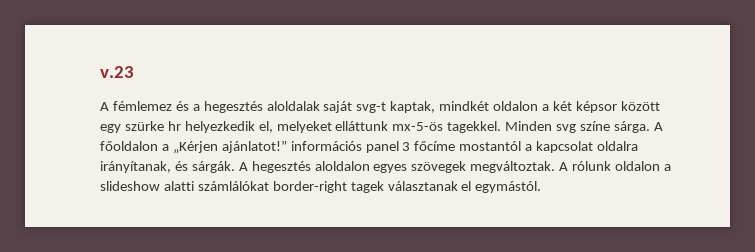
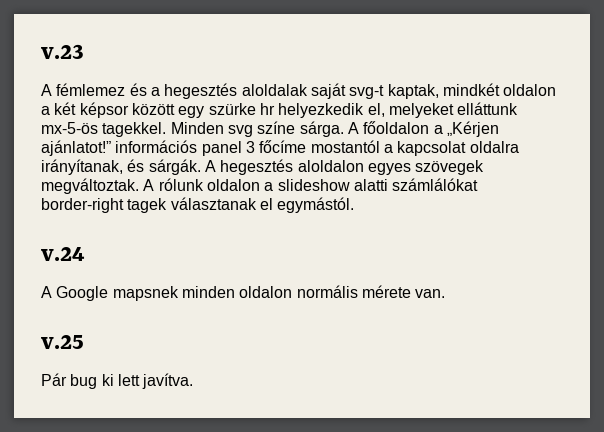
+ v.24
+ A Google mapsnek minden oldalon normális mérete van.
+ v.25
+ Pár bug ki lett javítva.

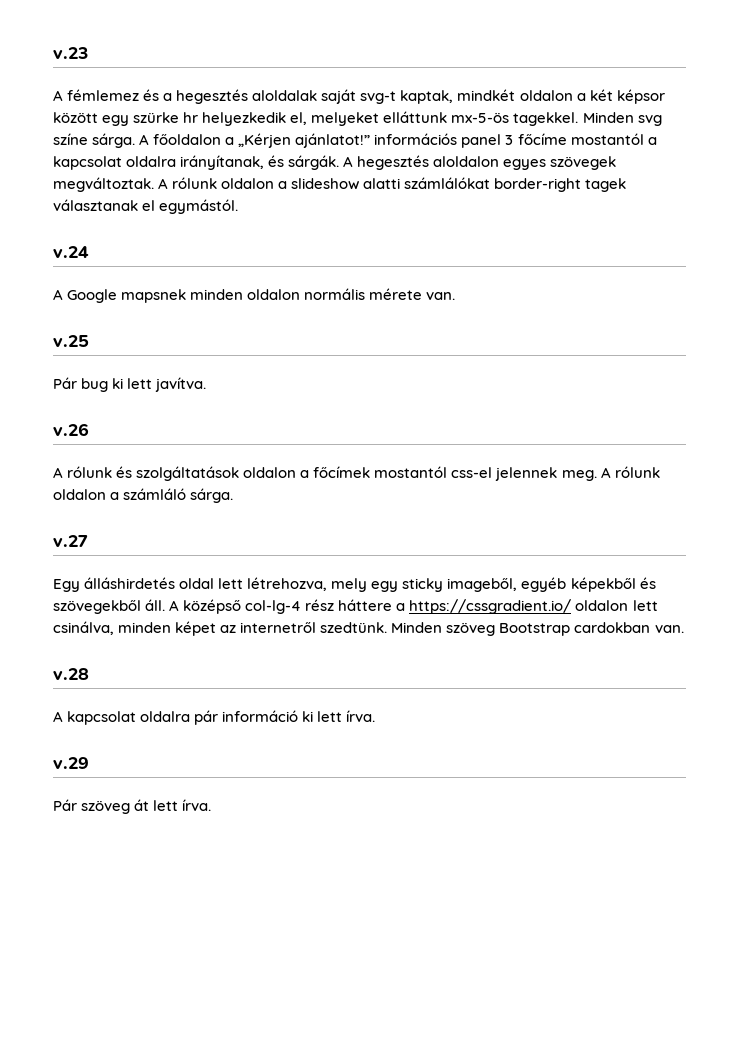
+ v.26
+ A rólunk és szolgáltatások oldalon a főcímek mostantól css-el jelennek meg. A rólunk oldalon a számláló sárga.
+ v.27
+ Egy álláshirdetés oldal lett létrehozva, mely egy sticky imageből, egyéb képekből és szövegekből áll. A középső col-lg-4 rész háttere a https://cssgradient.io/ oldalon lett csinálva, minden képet az internetről szedtünk. Minden szöveg Bootstrap cardokban van.
+ v.28
+ A kapcsolat oldalra pár információ ki lett írva.
+ v.29
+ Pár szöveg át lett írva.

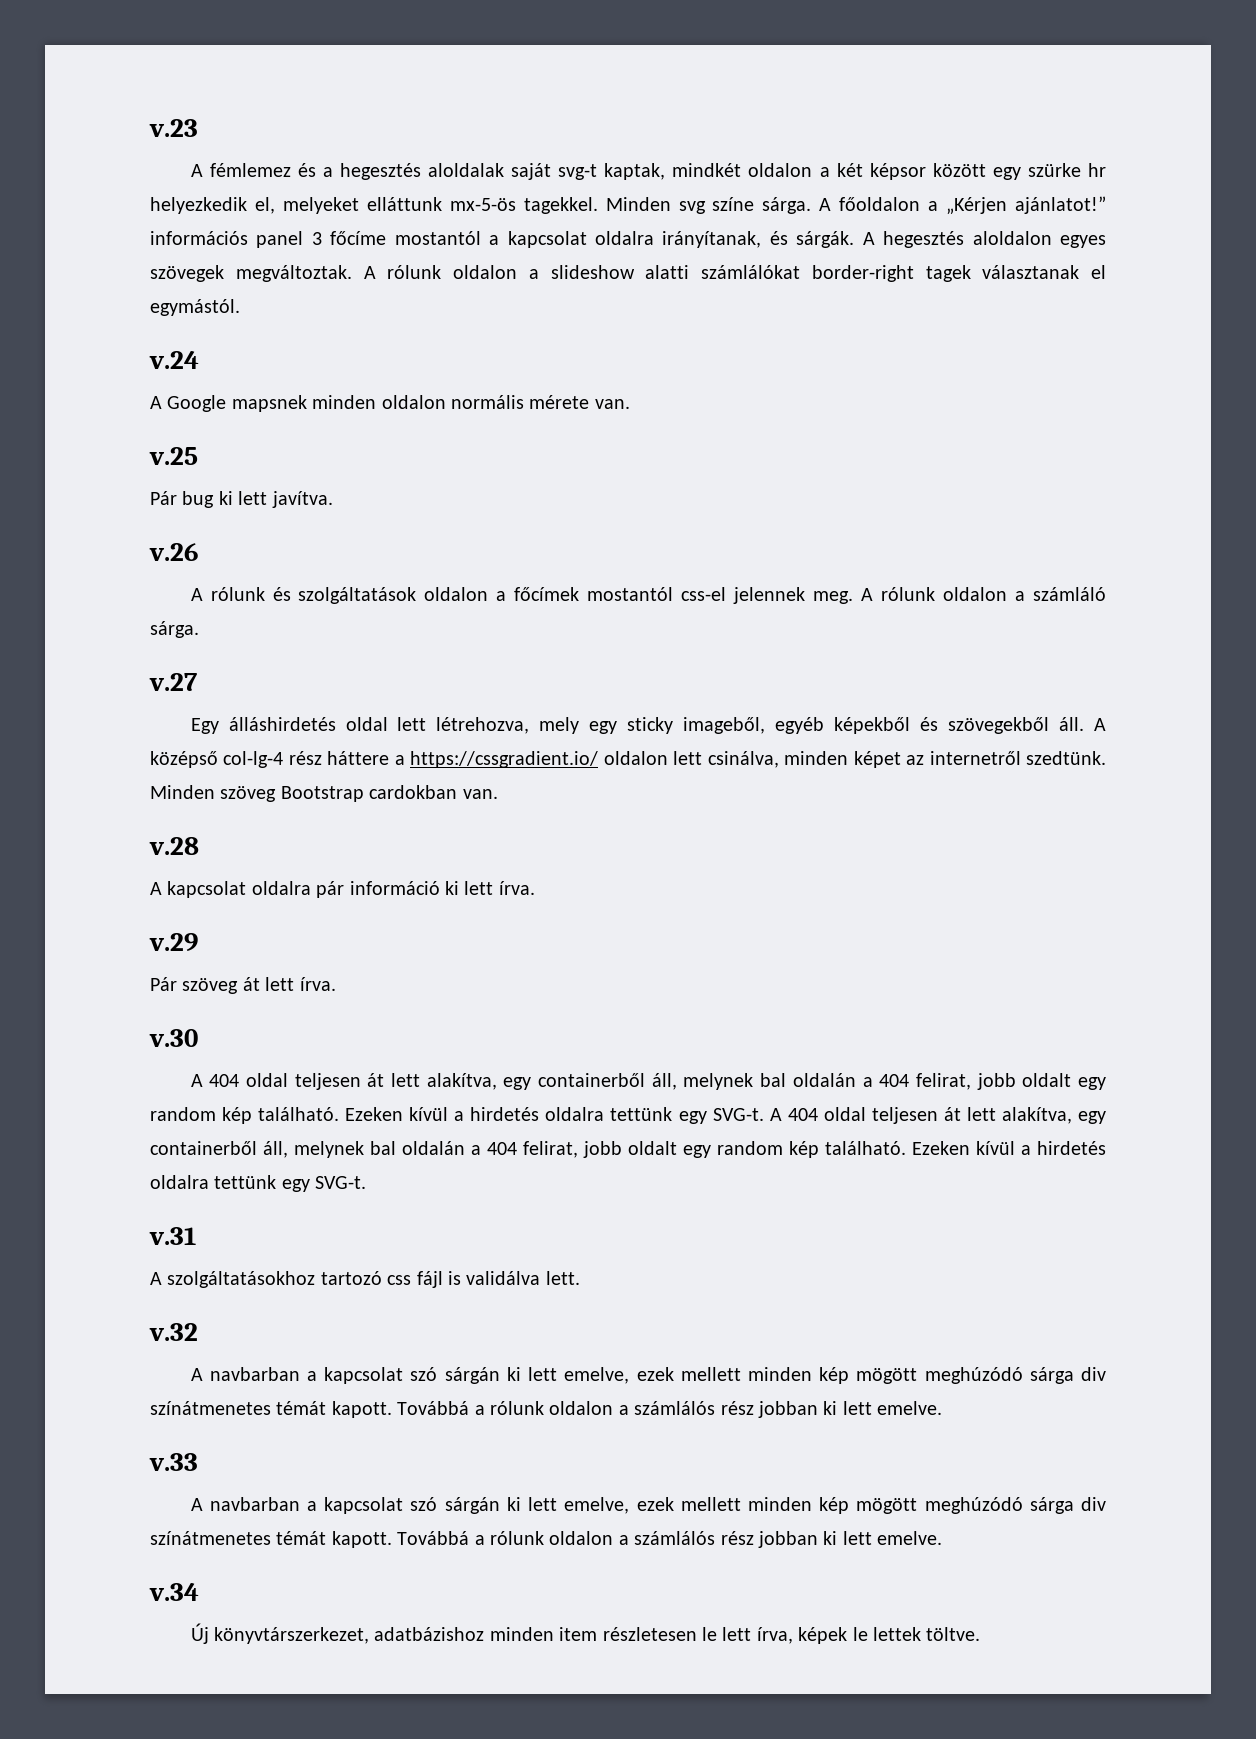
+ v.30
+ A 404 oldal teljesen át lett alakítva, egy containerből áll, melynek bal oldalán a 404 felirat, jobb oldalt egy random kép található. Ezeken kívül a hirdetés oldalra tettünk egy SVG-t. A 404 oldal teljesen át lett alakítva, egy containerből áll, melynek bal oldalán a 404 felirat, jobb oldalt egy random kép található. Ezeken kívül a hirdetés oldalra tettünk egy SVG-t.
+ v.31
+ A szolgáltatásokhoz tartozó css fájl is validálva lett.
+ v.32
+ A navbarban a kapcsolat szó sárgán ki lett emelve, ezek mellett minden kép mögött meghúzódó sárga div színátmenetes témát kapott. Továbbá a rólunk oldalon a számlálós rész jobban ki lett emelve.
+ v.33
+ A navbarban a kapcsolat szó sárgán ki lett emelve, ezek mellett minden kép mögött meghúzódó sárga div színátmenetes témát kapott. Továbbá a rólunk oldalon a számlálós rész jobban ki lett emelve.
+ v.34
+ Új könyvtárszerkezet, adatbázishoz minden item részletesen le lett írva, képek le lettek töltve.

